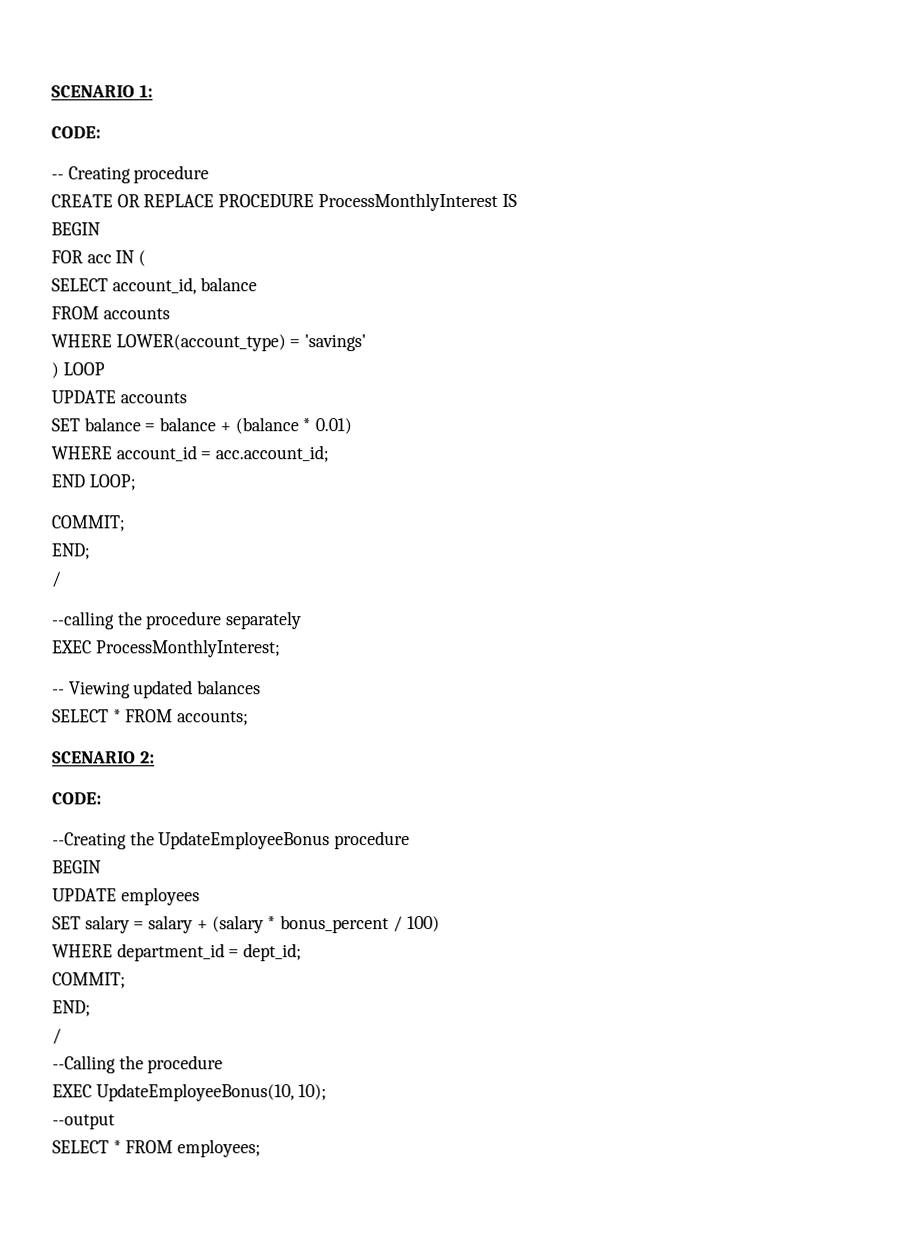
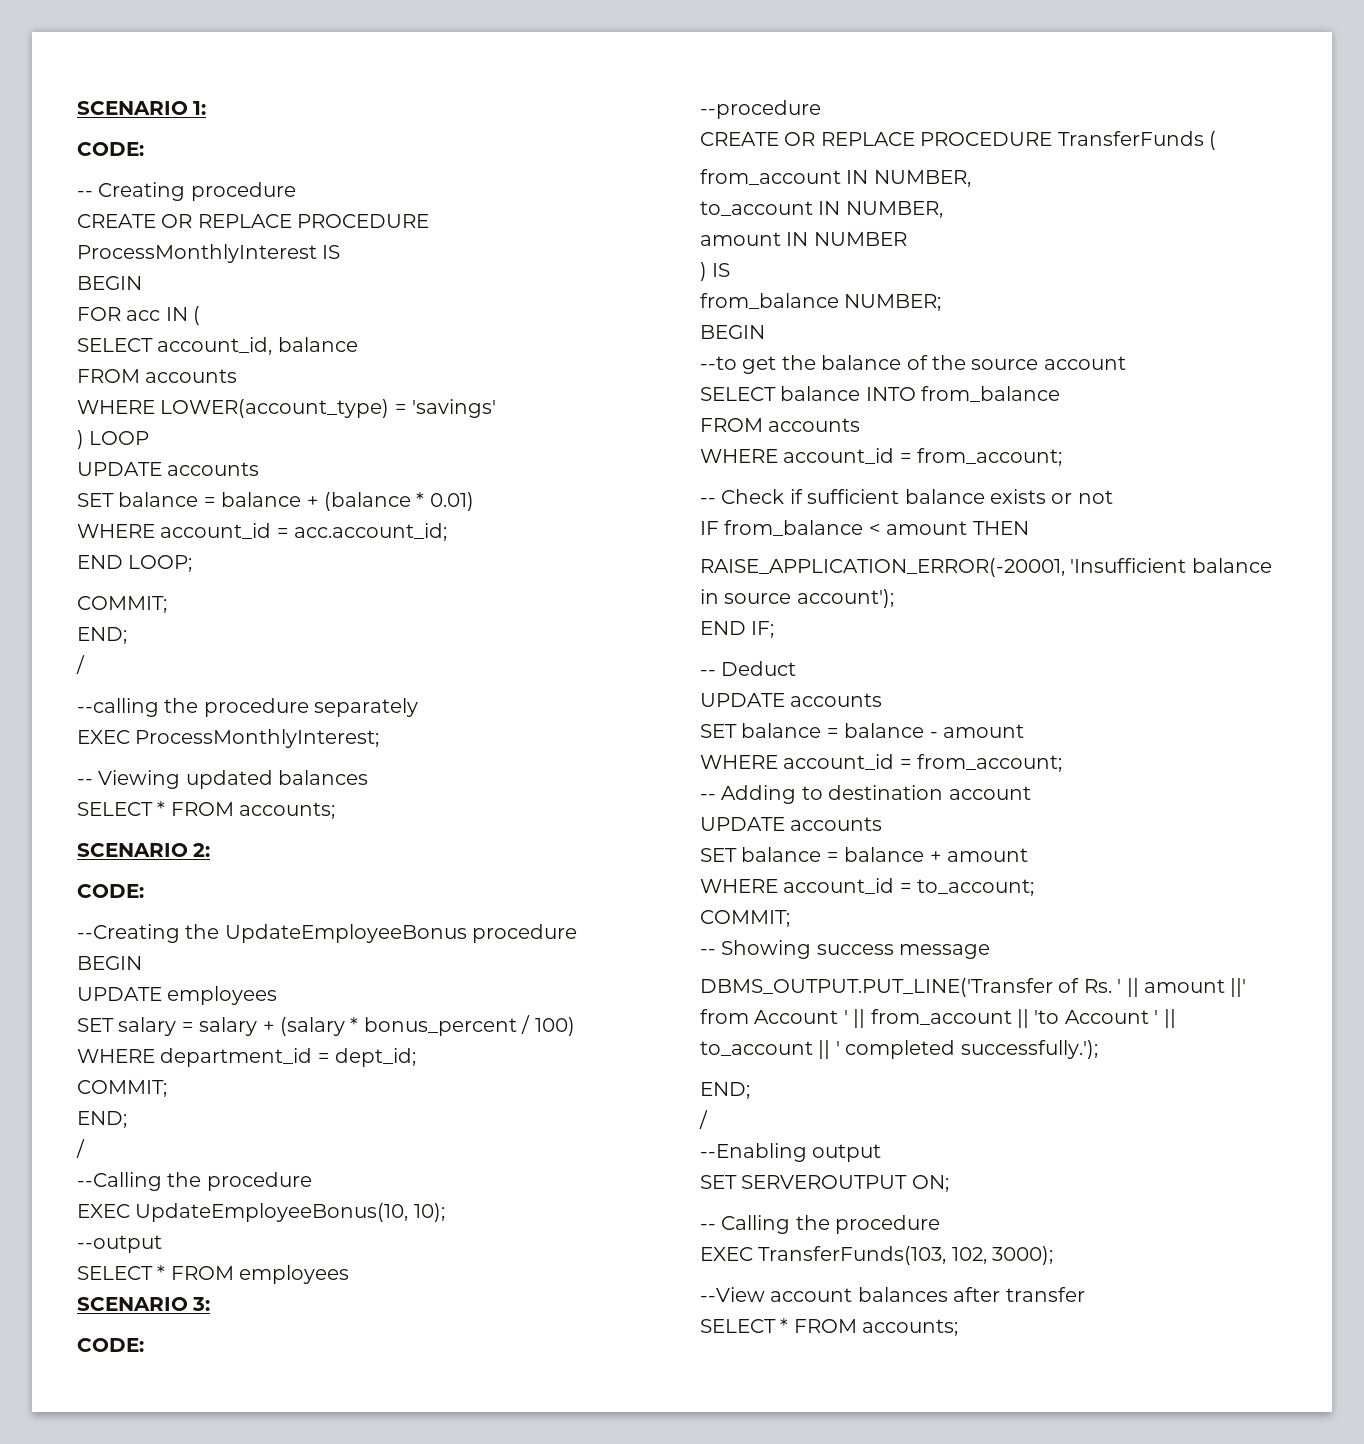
- SELECT * FROM employees;
+ SELECT * FROM employees
+ SCENARIO 3:
+ CODE:
+ --procedure
+ CREATE OR REPLACE PROCEDURE TransferFunds (
+ from_account IN NUMBER,
+ to_account IN NUMBER,
+ amount IN NUMBER
+ ) IS
+ from_balance NUMBER;
+ BEGIN
+ --to get the balance of the source account
+ SELECT balance INTO from_balance
+ FROM accounts
+ WHERE account_id = from_account;
+ -- Check if sufficient balance exists or not
+ IF from_balance < amount THEN
+ RAISE_APPLICATION_ERROR(-20001, 'Insufficient balance in source account');
+ END IF;
+ -- Deduct
+ UPDATE accounts
+ SET balance = balance - amount
+ WHERE account_id = from_account;
+ -- Adding to destination account
+ UPDATE accounts
+ SET balance = balance + amount
+ WHERE account_id = to_account;
+ COMMIT;
+ -- Showing success message
+ DBMS_OUTPUT.PUT_LINE('Transfer of Rs. ' || amount ||' from Account ' || from_account || 'to Account ' || to_account || ' completed successfully.');
+ END;
+ /
+ --Enabling output
+ SET SERVEROUTPUT ON;
+ -- Calling the procedure
+ EXEC TransferFunds(103, 102, 3000);
+ --View account balances after transfer
+ SELECT * FROM accounts;

